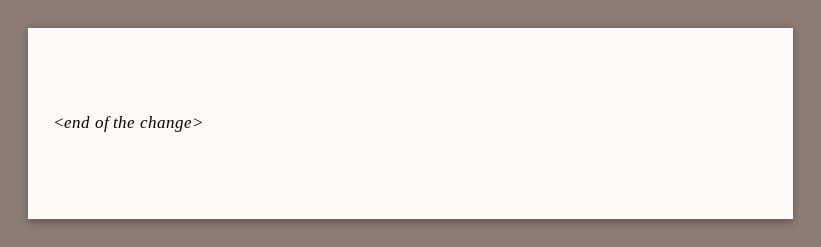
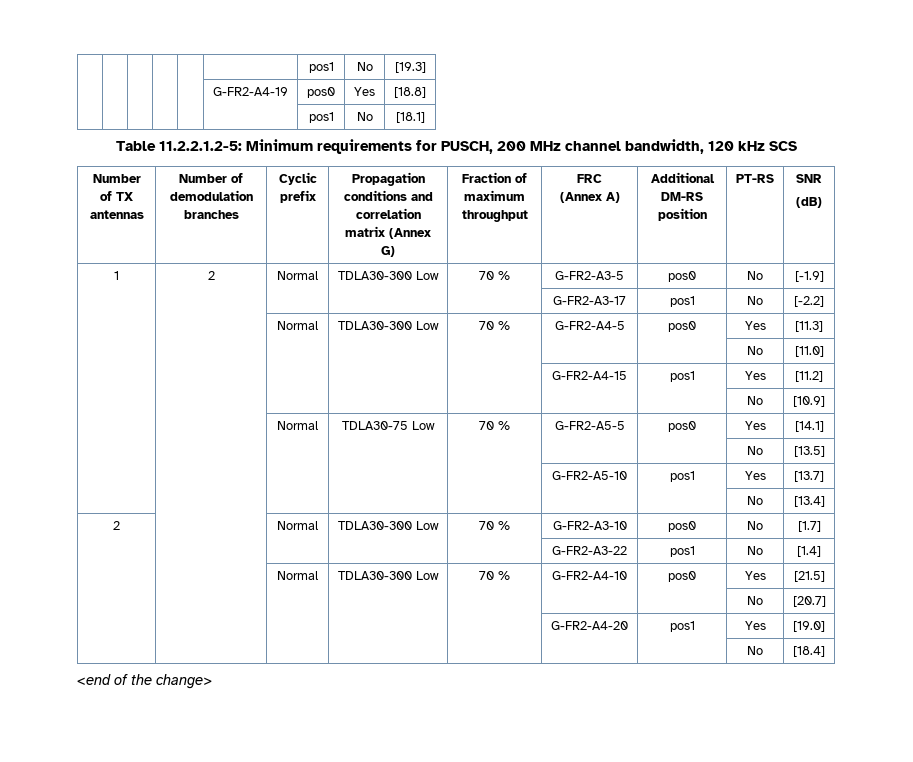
+ | | | | | | pos1 | No | [19.3]
+ | | | | | G-FR2-A4-19 | pos0 | Yes | [18.8]
+ | | | | | | pos1 | No | [18.1]
+ Table 11.2.2.1.2-5: Minimum requirements for PUSCH, 200 MHz channel bandwidth, 120 kHz SCS
+ Number of TX antennas | Number of demodulation branches | Cyclic prefix | Propagation conditions and correlation matrix (Annex G) | Fraction of maximum throughput | FRC
+ (Annex A) | Additional DM-RS position | PT-RS | SNR
+ (dB)
+ 1 | 2 | Normal | TDLA30-300 Low | 70 % | G-FR2-A3-5 | pos0 | No | [-1.9]
+ | | | | | G-FR2-A3-17 | pos1 | No | [-2.2]
+ | | Normal | TDLA30-300 Low | 70 % | G-FR2-A4-5 | pos0 | Yes | [11.3]
+ | | | | | | | No | [11.0]
+ | | | | | G-FR2-A4-15 | pos1 | Yes | [11.2]
+ | | | | | | | No | [10.9]
+ | | Normal | TDLA30-75 Low | 70 % | G-FR2-A5-5 | pos0 | Yes | [14.1]
+ | | | | | | | No | [13.5]
+ | | | | | G-FR2-A5-10 | pos1 | Yes | [13.7]
+ | | | | | | | No | [13.4]
+ 2 | | Normal | TDLA30-300 Low | 70 % | G-FR2-A3-10 | pos0 | No | [1.7]
+ | | | | | G-FR2-A3-22 | pos1 | No | [1.4]
+ | | Normal | TDLA30-300 Low | 70 % | G-FR2-A4-10 | pos0 | Yes | [21.5]
+ | | | | | | | No | [20.7]
+ | | | | | G-FR2-A4-20 | pos1 | Yes | [19.0]
+ | | | | | | | No | [18.4]

